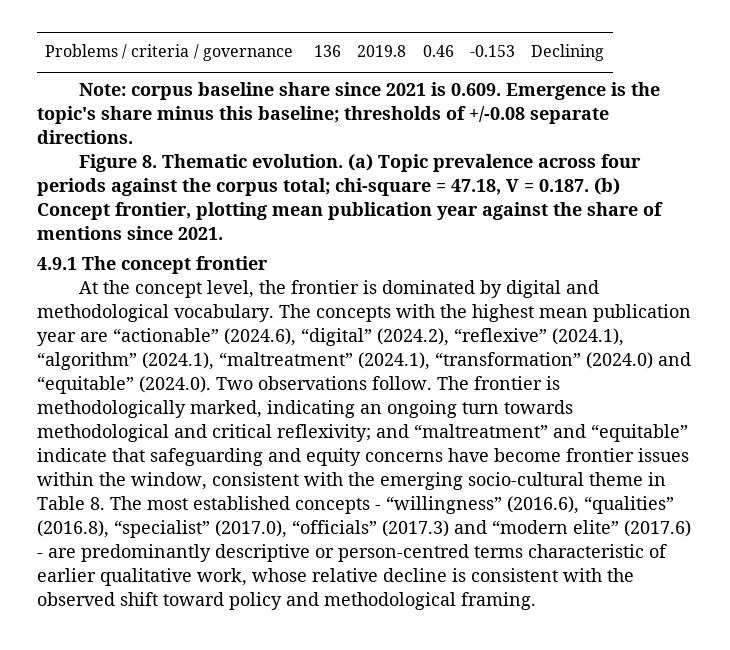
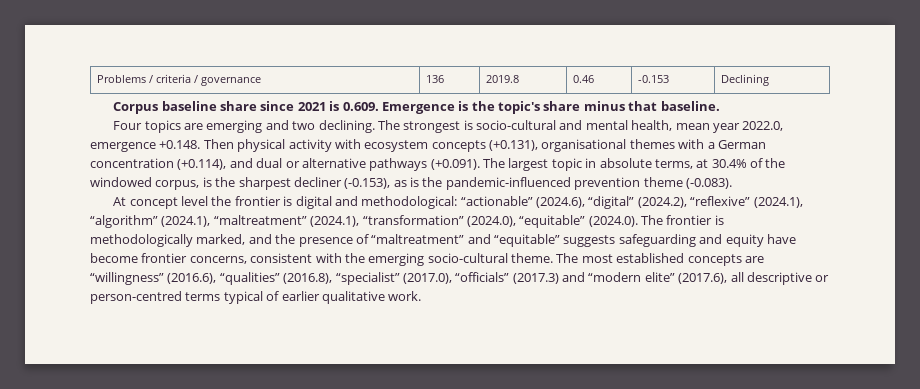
- Note: corpus baseline share since 2021 is 0.609. Emergence is the topic's share minus this baseline; thresholds of +/-0.08 separate directions.
- Figure 8. Thematic evolution. (a) Topic prevalence across four periods against the corpus total; chi-square = 47.18, V = 0.187. (b) Concept frontier, plotting mean publication year against the share of mentions since 2021.
- 4.9.1 The concept frontier
- At the concept level, the frontier is dominated by digital and methodological vocabulary. The concepts with the highest mean publication year are “actionable” (2024.6), “digital” (2024.2), “reflexive” (2024.1), “algorithm” (2024.1), “maltreatment” (2024.1), “transformation” (2024.0) and “equitable” (2024.0). Two observations follow. The frontier is methodologically marked, indicating an ongoing turn towards methodological and critical reflexivity; and “maltreatment” and “equitable” indicate that safeguarding and equity concerns have become frontier issues within the window, consistent with the emerging socio-cultural theme in Table 8. The most established concepts - “willingness” (2016.6), “qualities” (2016.8), “specialist” (2017.0), “officials” (2017.3) and “modern elite” (2017.6) - are predominantly descriptive or person-centred terms characteristic of earlier qualitative work, whose relative decline is consistent with the observed shift toward policy and methodological framing.
+ Corpus baseline share since 2021 is 0.609. Emergence is the topic's share minus that baseline.
+ Four topics are emerging and two declining. The strongest is socio-cultural and mental health, mean year 2022.0, emergence +0.148. Then physical activity with ecosystem concepts (+0.131), organisational themes with a German concentration (+0.114), and dual or alternative pathways (+0.091). The largest topic in absolute terms, at 30.4% of the windowed corpus, is the sharpest decliner (-0.153), as is the pandemic-influenced prevention theme (-0.083).
+ At concept level the frontier is digital and methodological: “actionable” (2024.6), “digital” (2024.2), “reflexive” (2024.1), “algorithm” (2024.1), “maltreatment” (2024.1), “transformation” (2024.0), “equitable” (2024.0). The frontier is methodologically marked, and the presence of “maltreatment” and “equitable” suggests safeguarding and equity have become frontier concerns, consistent with the emerging socio-cultural theme. The most established concepts are “willingness” (2016.6), “qualities” (2016.8), “specialist” (2017.0), “officials” (2017.3) and “modern elite” (2017.6), all descriptive or person-centred terms typical of earlier qualitative work.

